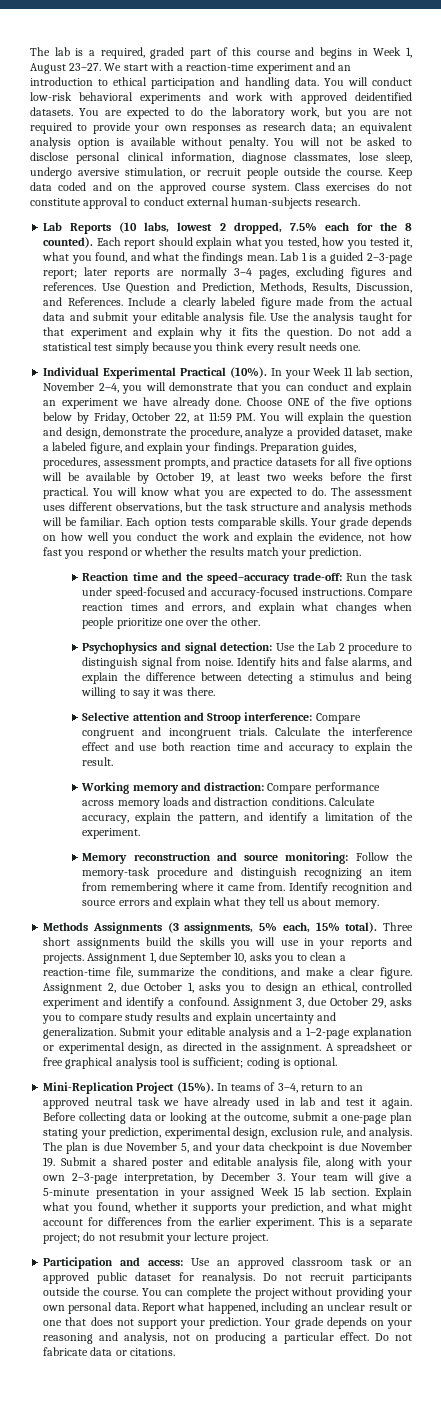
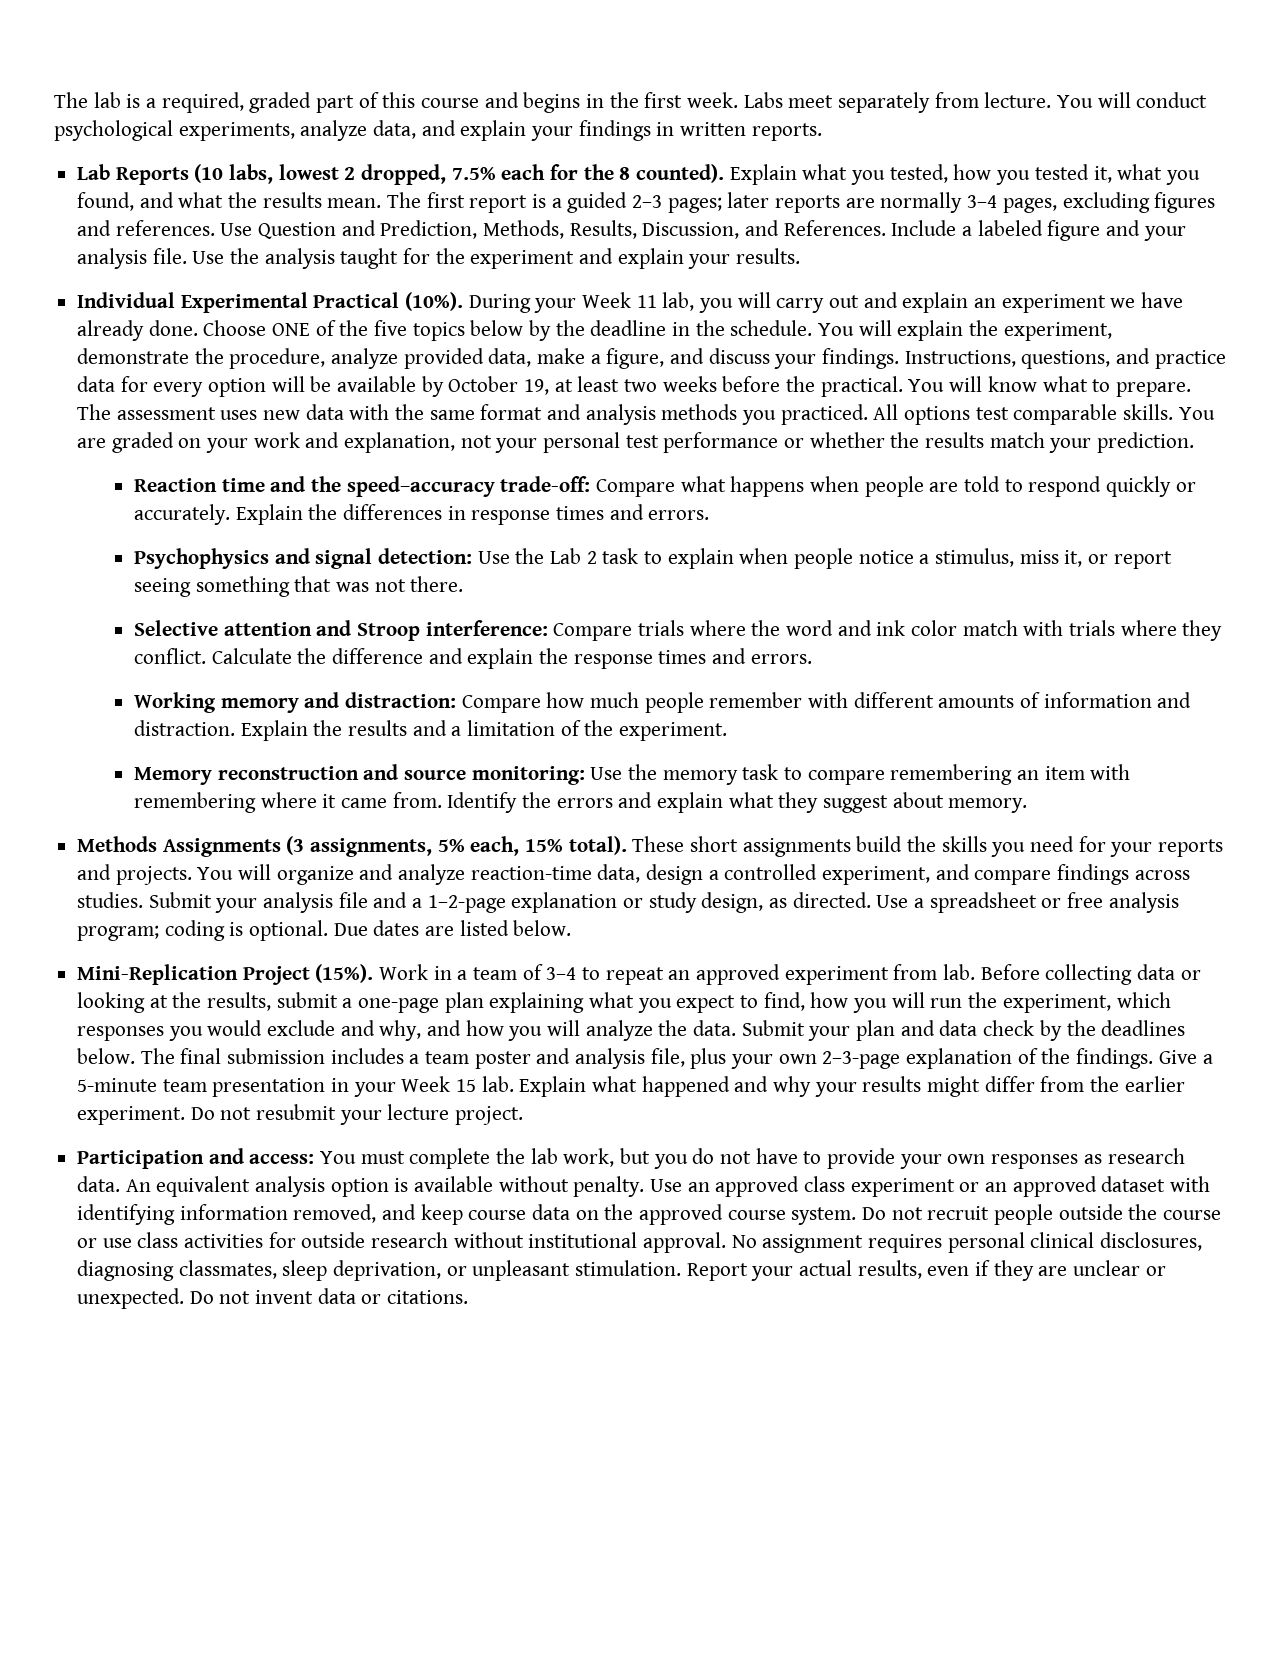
- The lab is a required, graded part of this course and begins in Week 1, August 23–27. We start with a reaction-time experiment and an introduction to ethical participation and handling data. You will conduct low-risk behavioral experiments and work with approved deidentified datasets. You are expected to do the laboratory work, but you are not required to provide your own responses as research data; an equivalent analysis option is available without penalty. You will not be asked to disclose personal clinical information, diagnose classmates, lose sleep, undergo aversive stimulation, or recruit people outside the course. Keep data coded and on the approved course system. Class exercises do not constitute approval to conduct external human-subjects research.
+ The lab is a required, graded part of this course and begins in the first week. Labs meet separately from lecture. You will conduct psychological experiments, analyze data, and explain your findings in written reports.
- Each report should explain what you tested, how you tested it, what you found, and what the findings mean. Lab 1 is a guided 2–3-page report; later reports are normally 3–4 pages, excluding figures and references.
+ Explain what you tested, how you tested it, what you found, and what the results mean. The first report is a guided 2–3 pages; later reports are normally 3–4 pages, excluding figures and references.
- Include a clearly labeled figure made from the actual data and submit your editable analysis file.
+ Include a labeled figure and your analysis file.
- Use the analysis taught for that experiment and explain why it fits the question. Do not add a statistical test simply because you think every result needs one.
+ Use the analysis taught for the experiment and explain your results.
- In your Week 11 lab section, November 2–4, you will demonstrate that you can conduct and explain an experiment we have already done.
+ During your Week 11 lab, you will carry out and explain an experiment we have already done.
- Choose ONE of the five options below by Friday, October 22, at 11:59 PM. You will explain the question and design, demonstrate the procedure, analyze a provided dataset, make a labeled figure, and explain your findings.
+ Choose ONE of the five topics below by the deadline in the schedule. You will explain the experiment, demonstrate the procedure, analyze provided data, make a figure, and discuss your findings.
- Preparation guides, procedures, assessment prompts, and practice datasets for all five options will be available by October 19, at least two weeks before the first practical.
+ Instructions, questions, and practice data for every option will be available by October 19, at least two weeks before the practical.
- You will know what you are expected to do. The assessment uses different observations, but the task structure and analysis methods will be familiar. Each option tests comparable skills. Your grade depends on how well you conduct the work and explain the evidence, not how fast you respond or whether the results match your prediction.
+ You will know what to prepare. The assessment uses new data with the same format and analysis methods you practiced. All options test comparable skills. You are graded on your work and explanation, not your personal test performance or whether the results match your prediction.
- Reaction time and the speed–accuracy trade-off: Run the task under speed-focused and accuracy-focused instructions. Compare reaction times and errors, and explain what changes when people prioritize one over the other.
+ Reaction time and the speed–accuracy trade-off: Compare what happens when people are told to respond quickly or accurately. Explain the differences in response times and errors.
- Psychophysics and signal detection: Use the Lab 2 procedure to distinguish signal from noise. Identify hits and false alarms, and explain the difference between detecting a stimulus and being willing to say it was there.
+ Psychophysics and signal detection: Use the Lab 2 task to explain when people notice a stimulus, miss it, or report seeing something that was not there.
- Selective attention and Stroop interference: Compare congruent and incongruent trials. Calculate the interference effect and use both reaction time and accuracy to explain the result.
+ Selective attention and Stroop interference: Compare trials where the word and ink color match with trials where they conflict. Calculate the difference and explain the response times and errors.
- Working memory and distraction: Compare performance across memory loads and distraction conditions. Calculate accuracy, explain the pattern, and identify a limitation of the experiment.
+ Working memory and distraction: Compare how much people remember with different amounts of information and distraction. Explain the results and a limitation of the experiment.
- Memory reconstruction and source monitoring: Follow the memory-task procedure and distinguish recognizing an item from remembering where it came from.
+ Memory reconstruction and source monitoring: Use the memory task to compare remembering an item with remembering where it came from.
- Identify recognition and source errors and explain what they tell us about memory.
+ Identify the errors and explain what they suggest about memory.
- Three short assignments build the skills you will use in your reports and projects.
+ These short assignments build the skills you need for your reports and projects.
- Assignment 1, due September 10, asks you to clean a reaction-time file, summarize the conditions, and make a clear figure. Assignment 2, due October 1, asks you to design an ethical, controlled experiment and identify a confound. Assignment 3, due October 29, asks you to compare study results and explain uncertainty and generalization. Submit your editable analysis and a 1–2-page explanation or experimental design, as directed in the assignment. A spreadsheet or free graphical analysis tool is sufficient; coding is optional.
- Mini-Replication Project (15%). In teams of 3–4, return to an approved neutral task we have already used in lab and test it again.
+ You will organize and analyze reaction-time data, design a controlled experiment, and compare findings across studies. Submit your analysis file and a 1–2-page explanation or study design, as directed. Use a spreadsheet or free analysis program; coding is optional. Due dates are listed below.
+ Mini-Replication Project (15%). Work in a team of 3–4 to repeat an approved experiment from lab.
- Before collecting data or looking at the outcome, submit a one-page plan stating your prediction, experimental design, exclusion rule, and analysis. The plan is due November 5, and your data checkpoint is due November 19. Submit a shared poster and editable analysis file, along with your own 2–3-page interpretation, by December 3. Your team will give a 5-minute presentation in your assigned Week 15 lab section. Explain what you found, whether it supports your prediction, and what might account for differences from the earlier experiment. This is a separate project; do not resubmit your lecture project.
+ Before collecting data or looking at the results, submit a one-page plan explaining what you expect to find, how you will run the experiment, which responses you would exclude and why, and how you will analyze the data. Submit your plan and data check by the deadlines below. The final submission includes a team poster and analysis file, plus your own 2–3-page explanation of the findings. Give a 5-minute team presentation in your Week 15 lab. Explain what happened and why your results might differ from the earlier experiment. Do not resubmit your lecture project.
- Participation and access: Use an approved classroom task or an approved public dataset for reanalysis.
+ Participation and access: You must complete the lab work, but you do not have to provide your own responses as research data. An equivalent analysis option is available without penalty. Use an approved class experiment or an approved dataset with identifying information removed, and keep course data on the approved course system.
- Do not recruit participants outside the course. You can complete the project without providing your own personal data. Report what happened, including an unclear result or one that does not support your prediction. Your grade depends on your reasoning and analysis, not on producing a particular effect. Do not fabricate data or citations.
+ Do not recruit people outside the course or use class activities for outside research without institutional approval. No assignment requires personal clinical disclosures, diagnosing classmates, sleep deprivation, or unpleasant stimulation. Report your actual results, even if they are unclear or unexpected. Do not invent data or citations.

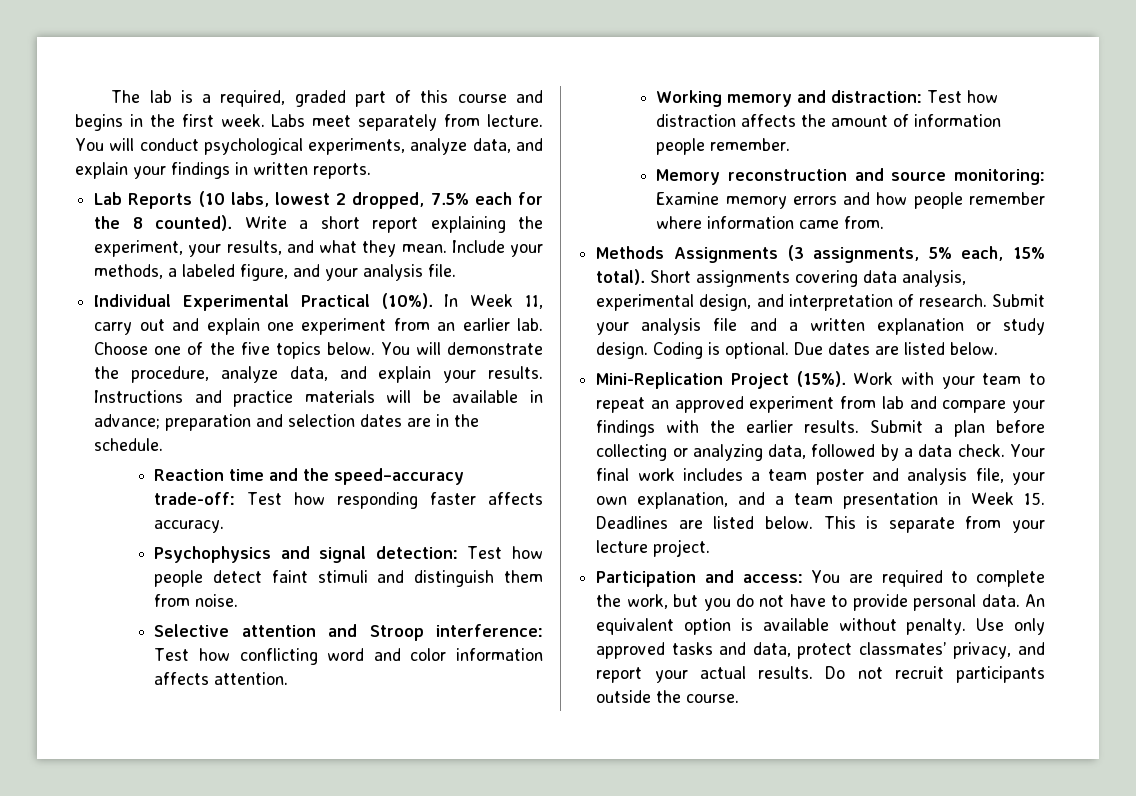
- Explain what you tested, how you tested it, what you found, and what the results mean. The first report is a guided 2–3 pages; later reports are normally 3–4 pages, excluding figures and references. Use Question and Prediction, Methods, Results, Discussion, and References. Include a labeled figure and your analysis file. Use the analysis taught for the experiment and explain your results.
- Individual Experimental Practical (10%). During your Week 11 lab, you will carry out and explain an experiment we have already done. Choose ONE of the five topics below by the deadline in the schedule. You will explain the experiment, demonstrate the procedure, analyze provided data, make a figure, and discuss your findings. Instructions, questions, and practice data for every option will be available by October 19, at least two weeks before the practical. You will know what to prepare. The assessment uses new data with the same format and analysis methods you practiced. All options test comparable skills. You are graded on your work and explanation, not your personal test performance or whether the results match your prediction.
+ Write a short report explaining the experiment, your results, and what they mean. Include your methods, a labeled figure, and your analysis file.
+ Individual Experimental Practical (10%). In Week 11, carry out and explain one experiment from an earlier lab. Choose one of the five topics below. You will demonstrate the procedure, analyze data, and explain your results. Instructions and practice materials will be available in advance; preparation and selection dates are in the schedule.
- Reaction time and the speed–accuracy trade-off: Compare what happens when people are told to respond quickly or accurately. Explain the differences in response times and errors.
- Psychophysics and signal detection: Use the Lab 2 task to explain when people notice a stimulus, miss it, or report seeing something that was not there.
+ Reaction time and the speed–accuracy trade-off: Test how responding faster affects accuracy.
+ Psychophysics and signal detection: Test how people detect faint stimuli and distinguish them from noise.
- Selective attention and Stroop interference: Compare trials where the word and ink color match with trials where they conflict. Calculate the difference and explain the response times and errors.
- Working memory and distraction: Compare how much people remember with different amounts of information and distraction. Explain the results and a limitation of the experiment.
+ Selective attention and Stroop interference: Test how conflicting word and color information affects attention.
+ Working memory and distraction: Test how distraction affects the amount of information people remember.
- Memory reconstruction and source monitoring: Use the memory task to compare remembering an item with remembering where it came from. Identify the errors and explain what they suggest about memory.
+ Memory reconstruction and source monitoring: Examine memory errors and how people remember where information came from.
- These short assignments build the skills you need for your reports and projects. You will organize and analyze reaction-time data, design a controlled experiment, and compare findings across studies.
+ Short assignments covering data analysis, experimental design, and interpretation of research.
- Submit your analysis file and a 1–2-page explanation or study design, as directed. Use a spreadsheet or free analysis program; coding is optional.
+ Submit your analysis file and a written explanation or study design. Coding is optional.
- Work in a team of 3–4 to repeat an approved experiment from lab. Before collecting data or looking at the results, submit a one-page plan explaining what you expect to find, how you will run the experiment, which responses you would exclude and why, and how you will analyze the data. Submit your plan and data check by the deadlines below. The final submission includes a team poster and analysis file, plus your own 2–3-page explanation of the findings. Give a 5-minute team presentation in your Week 15 lab. Explain what happened and why your results might differ from the earlier experiment. Do not resubmit your lecture project.
+ Work with your team to repeat an approved experiment from lab and compare your findings with the earlier results. Submit a plan before collecting or analyzing data, followed by a data check. Your final work includes a team poster and analysis file, your own explanation, and a team presentation in Week 15. Deadlines are listed below. This is separate from your lecture project.
- Participation and access: You must complete the lab work, but you do not have to provide your own responses as research data.
+ Participation and access: You are required to complete the work, but you do not have to provide personal data.
- An equivalent analysis option is available without penalty.
+ An equivalent option is available without penalty.
- Use an approved class experiment or an approved dataset with identifying information removed, and keep course data on the approved course system.
+ Use only approved tasks and data, protect classmates’ privacy, and report your actual results.
- Do not recruit people outside the course or use class activities for outside research without institutional approval. No assignment requires personal clinical disclosures, diagnosing classmates, sleep deprivation, or unpleasant stimulation. Report your actual results, even if they are unclear or unexpected. Do not invent data or citations.
+ Do not recruit participants outside the course.

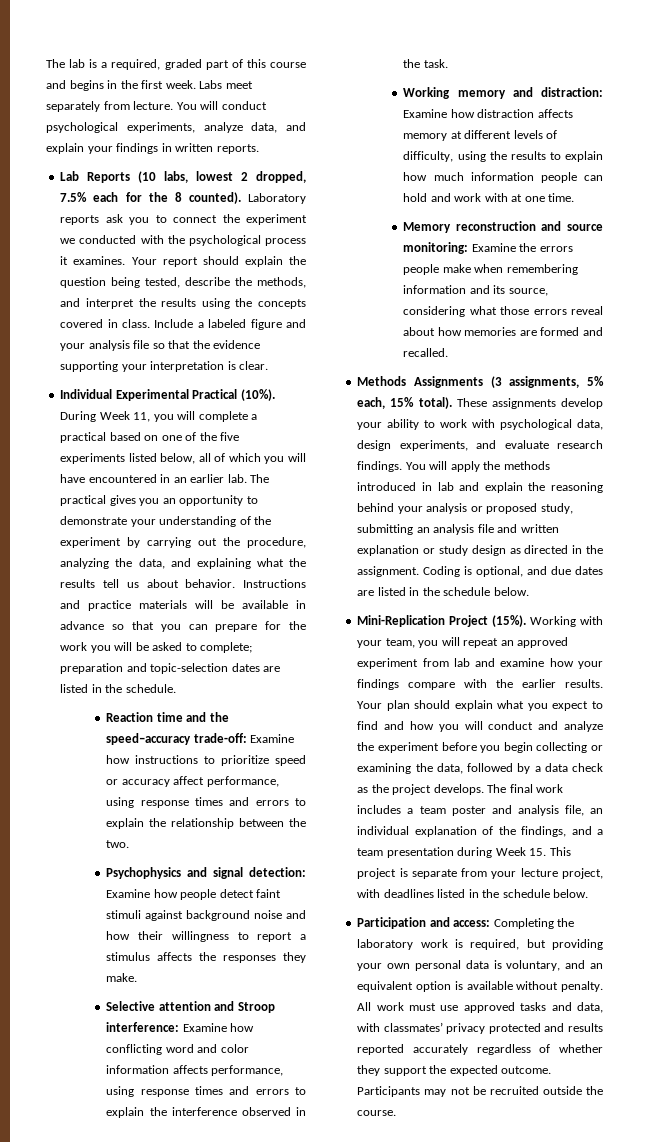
- Write a short report explaining the experiment, your results, and what they mean. Include your methods, a labeled figure, and your analysis file.
+ Laboratory reports ask you to connect the experiment we conducted with the psychological process it examines. Your report should explain the question being tested, describe the methods, and interpret the results using the concepts covered in class. Include a labeled figure and your analysis file so that the evidence supporting your interpretation is clear.
- In Week 11, carry out and explain one experiment from an earlier lab. Choose one of the five topics below. You will demonstrate the procedure, analyze data, and explain your results.
+ During Week 11, you will complete a practical based on one of the five experiments listed below, all of which you will have encountered in an earlier lab. The practical gives you an opportunity to demonstrate your understanding of the experiment by carrying out the procedure, analyzing the data, and explaining what the results tell us about behavior.
- Instructions and practice materials will be available in advance; preparation and selection dates are in the schedule.
+ Instructions and practice materials will be available in advance so that you can prepare for the work you will be asked to complete; preparation and topic-selection dates are listed in the schedule.
- Reaction time and the speed–accuracy trade-off: Test how responding faster affects accuracy.
+ Reaction time and the speed–accuracy trade-off: Examine how instructions to prioritize speed or accuracy affect performance, using response times and errors to explain the relationship between the two.
- Psychophysics and signal detection: Test how people detect faint stimuli and distinguish them from noise.
+ Psychophysics and signal detection: Examine how people detect faint stimuli against background noise and how their willingness to report a stimulus affects the responses they make.
- Selective attention and Stroop interference: Test how conflicting word and color information affects attention.
+ Selective attention and Stroop interference: Examine how conflicting word and color information affects performance, using response times and errors to explain the interference observed in the task.
- Working memory and distraction: Test how distraction affects the amount of information people remember.
+ Working memory and distraction: Examine how distraction affects memory at different levels of difficulty, using the results to explain how much information people can hold and work with at one time.
- Memory reconstruction and source monitoring: Examine memory errors and how people remember where information came from.
+ Memory reconstruction and source monitoring: Examine the errors people make when remembering information and its source, considering what those errors reveal about how memories are formed and recalled.
- Short assignments covering data analysis, experimental design, and interpretation of research. Submit your analysis file and a written explanation or study design. Coding is optional. Due dates are listed below.
+ These assignments develop your ability to work with psychological data, design experiments, and evaluate research findings. You will apply the methods introduced in lab and explain the reasoning behind your analysis or proposed study, submitting an analysis file and written explanation or study design as directed in the assignment. Coding is optional, and due dates are listed in the schedule below.
- Work with your team to repeat an approved experiment from lab and compare your findings with the earlier results.
+ Working with your team, you will repeat an approved experiment from lab and examine how your findings compare with the earlier results.
- Submit a plan before collecting or analyzing data, followed by a data check. Your final work includes a team poster and analysis file, your own explanation, and a team presentation in Week 15. Deadlines are listed below. This is separate from your lecture project.
- Participation and access: You are required to complete the work, but you do not have to provide personal data. An equivalent option is available without penalty.
+ Your plan should explain what you expect to find and how you will conduct and analyze the experiment before you begin collecting or examining the data, followed by a data check as the project develops. The final work includes a team poster and analysis file, an individual explanation of the findings, and a team presentation during Week 15. This project is separate from your lecture project, with deadlines listed in the schedule below.
+ Participation and access: Completing the laboratory work is required, but providing your own personal data is voluntary, and an equivalent option is available without penalty.
- Use only approved tasks and data, protect classmates’ privacy, and report your actual results. Do not recruit participants outside the course.
+ All work must use approved tasks and data, with classmates’ privacy protected and results reported accurately regardless of whether they support the expected outcome. Participants may not be recruited outside the course.

